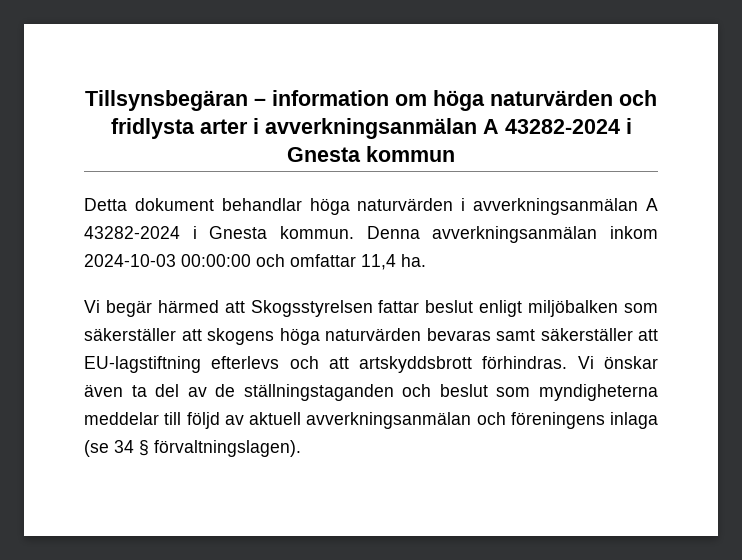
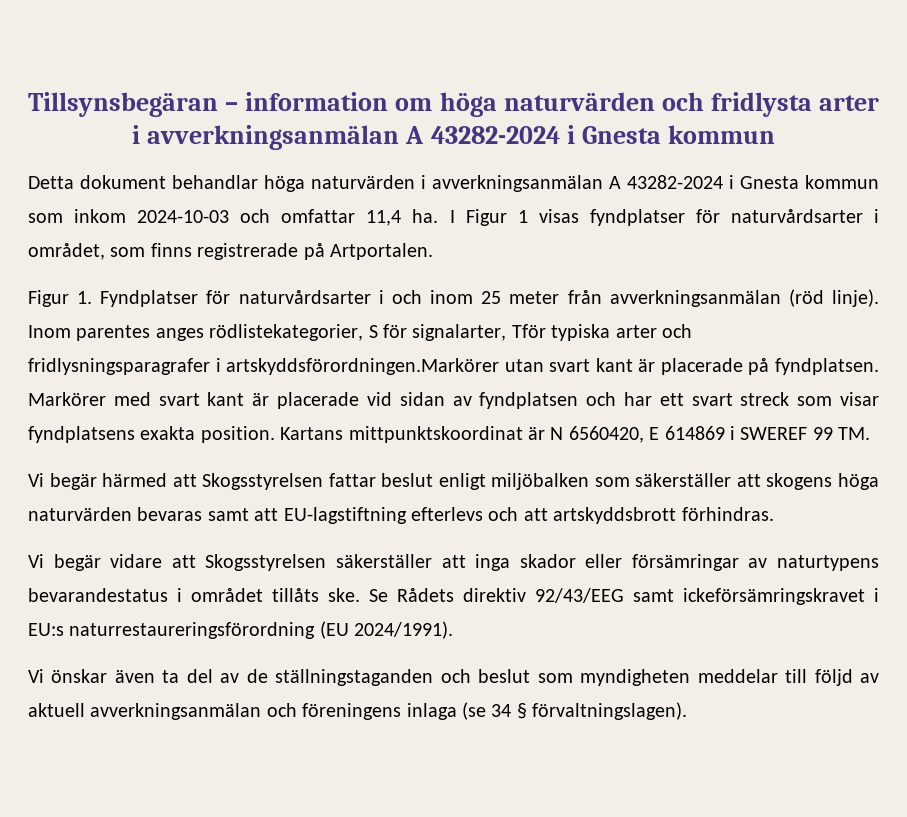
- Detta dokument behandlar höga naturvärden i avverkningsanmälan A 43282-2024 i Gnesta kommun. Denna avverkningsanmälan inkom 2024-10-03 00:00:00 och omfattar 11,4 ha.
+ Detta dokument behandlar höga naturvärden i avverkningsanmälan A 43282-2024 i Gnesta kommun som inkom 2024-10-03 och omfattar 11,4 ha. I Figur 1 visas fyndplatser för naturvårdsarter i området, som finns registrerade på Artportalen.
+ Figur 1. Fyndplatser för naturvårdsarter i och inom 25 meter från avverkningsanmälan (röd linje). Inom parentes anges rödlistekategorier, S för signalarter, Tför typiska arter och fridlysningsparagrafer i artskyddsförordningen.Markörer utan svart kant är placerade på fyndplatsen. Markörer med svart kant är placerade vid sidan av fyndplatsen och har ett svart streck som visar fyndplatsens exakta position. Kartans mittpunktskoordinat är N 6560420, E 614869 i SWEREF 99 TM.
- Vi begär härmed att Skogsstyrelsen fattar beslut enligt miljöbalken som säkerställer att skogens höga naturvärden bevaras samt säkerställer att EU-lagstiftning efterlevs och att artskyddsbrott förhindras. Vi önskar även ta del av de ställningstaganden och beslut som myndigheterna meddelar till följd av aktuell avverkningsanmälan och föreningens inlaga (se 34 § förvaltningslagen).
+ Vi begär härmed att Skogsstyrelsen fattar beslut enligt miljöbalken som säkerställer att skogens höga naturvärden bevaras samt att EU-lagstiftning efterlevs och att artskyddsbrott förhindras.
+ Vi begär vidare att Skogsstyrelsen säkerställer att inga skador eller försämringar av naturtypens bevarandestatus i området tillåts ske. Se Rådets direktiv 92/43/EEG samt ickeförsämringskravet i EU:s naturrestaureringsförordning (EU 2024/1991).
+ Vi önskar även ta del av de ställningstaganden och beslut som myndigheten meddelar till följd av aktuell avverkningsanmälan och föreningens inlaga (se 34 § förvaltningslagen).

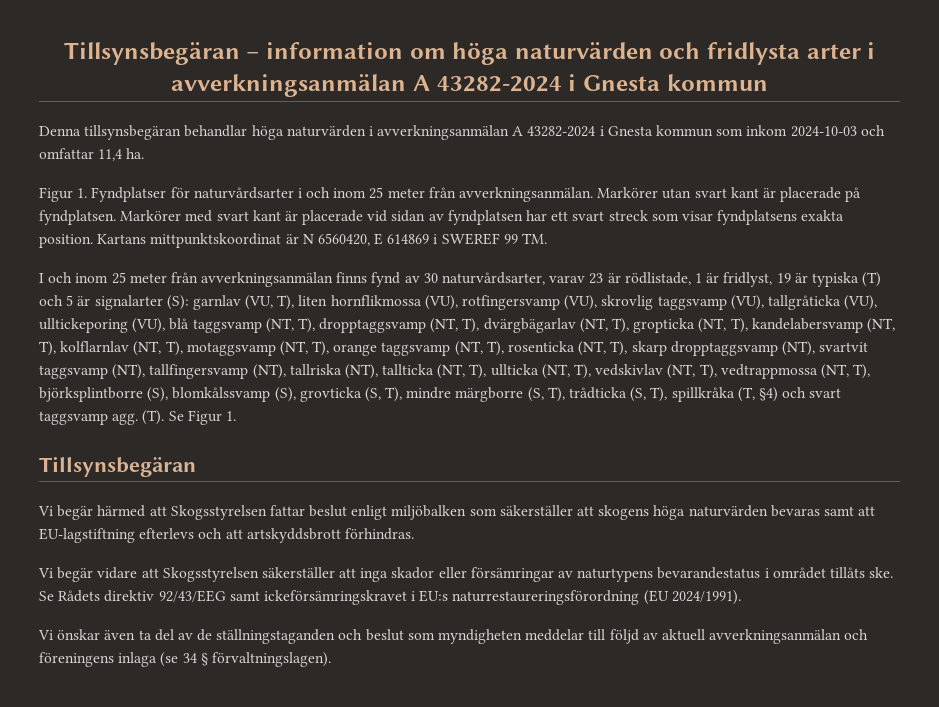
- Detta dokument behandlar höga naturvärden i avverkningsanmälan A 43282-2024 i Gnesta kommun som inkom 2024-10-03 och omfattar 11,4 ha. I Figur 1 visas fyndplatser för naturvårdsarter i området, som finns registrerade på Artportalen.
+ Denna tillsynsbegäran behandlar höga naturvärden i avverkningsanmälan A 43282-2024 i Gnesta kommun som inkom 2024-10-03 och omfattar 11,4 ha.
- Figur 1. Fyndplatser för naturvårdsarter i och inom 25 meter från avverkningsanmälan (röd linje). Inom parentes anges rödlistekategorier, S för signalarter, Tför typiska arter och fridlysningsparagrafer i artskyddsförordningen.Markörer utan svart kant är placerade på fyndplatsen.
+ Figur 1. Fyndplatser för naturvårdsarter i och inom 25 meter från avverkningsanmälan. Markörer utan svart kant är placerade på fyndplatsen.
- Markörer med svart kant är placerade vid sidan av fyndplatsen och har ett svart streck som visar fyndplatsens exakta position.
+ Markörer med svart kant är placerade vid sidan av fyndplatsen har ett svart streck som visar fyndplatsens exakta position.
+ I och inom 25 meter från avverkningsanmälan finns fynd av 30 naturvårdsarter, varav 23 är rödlistade, 1 är fridlyst, 19 är typiska (T) och 5 är signalarter (S): garnlav (VU, T), liten hornflikmossa (VU), rotfingersvamp (VU), skrovlig taggsvamp (VU), tallgråticka (VU), ulltickeporing (VU), blå taggsvamp (NT, T), dropptaggsvamp (NT, T), dvärgbägarlav (NT, T), gropticka (NT, T), kandelabersvamp (NT, T), kolflarnlav (NT, T), motaggsvamp (NT, T), orange taggsvamp (NT, T), rosenticka (NT, T), skarp dropptaggsvamp (NT), svartvit taggsvamp (NT), tallfingersvamp (NT), tallriska (NT), tallticka (NT, T), ullticka (NT, T), vedskivlav (NT, T), vedtrappmossa (NT, T), björksplintborre (S), blomkålssvamp (S), grovticka (S, T), mindre märgborre (S, T), trådticka (S, T), spillkråka (T, §4) och svart taggsvamp agg. (T). Se Figur 1.
+ Tillsynsbegäran

